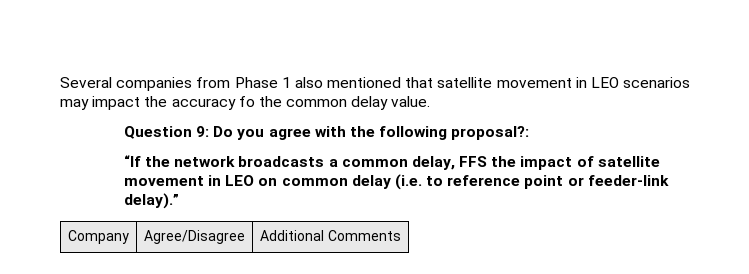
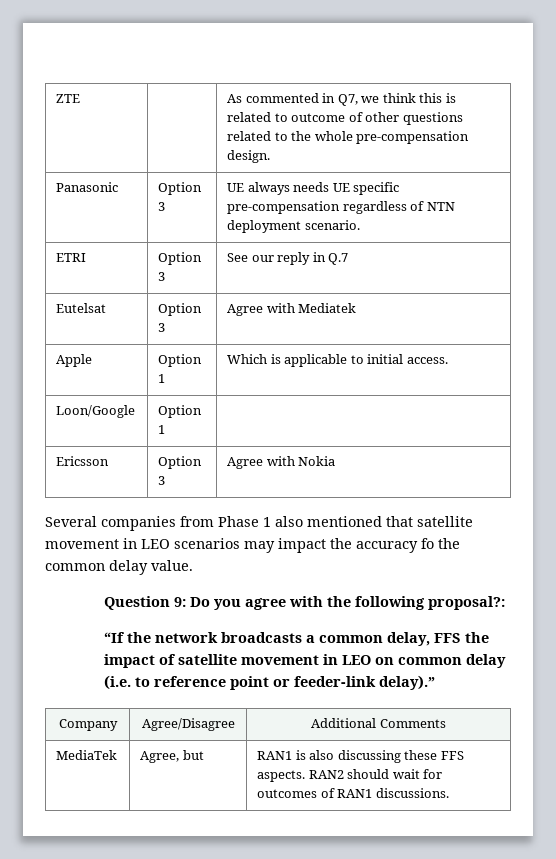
+ ZTE | | As commented in Q7, we think this is related to outcome of other questions related to the whole pre-compensation design.
+ Panasonic | Option 3 | UE always needs UE specific pre-compensation regardless of NTN deployment scenario.
+ ETRI | Option 3 | See our reply in Q.7
+ Eutelsat | Option 3 | Agree with Mediatek
+ Apple | Option 1 | Which is applicable to initial access.
+ Loon/Google | Option 1 |
+ Ericsson | Option 3 | Agree with Nokia
+ MediaTek | Agree, but | RAN1 is also discussing these FFS aspects. RAN2 should wait for outcomes of RAN1 discussions.

